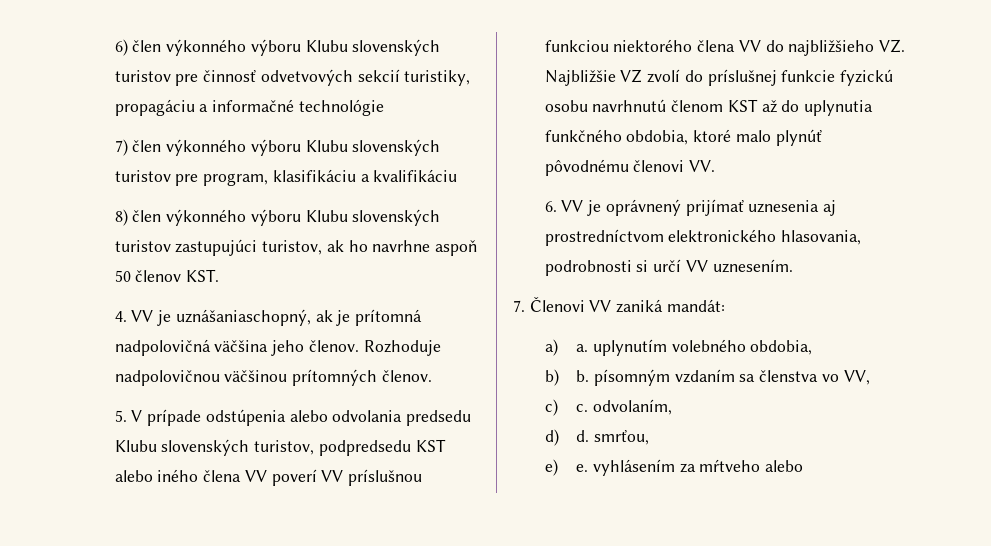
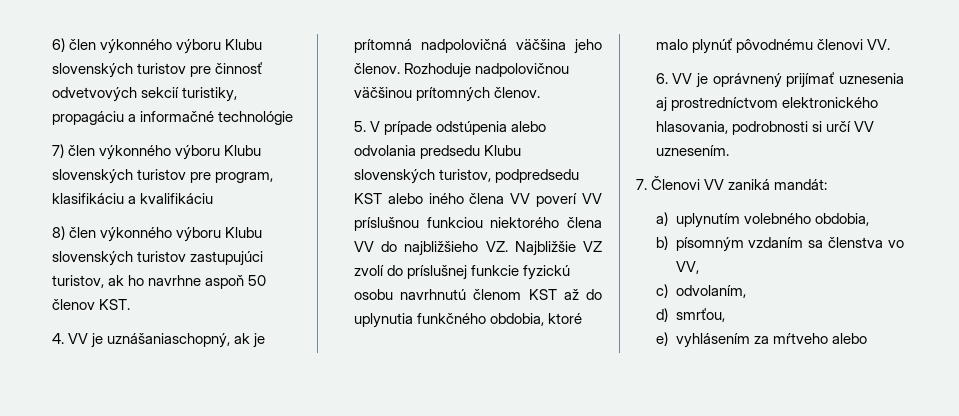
- a) a. uplynutím volebného obdobia,
+ a) uplynutím volebného obdobia,
- b) b. písomným vzdaním sa členstva vo VV,
+ b) písomným vzdaním sa členstva vo VV,
- c) c. odvolaním,
+ c) odvolaním,
- d) d. smrťou,
+ d) smrťou,
- e) e. vyhlásením za mŕtveho alebo
+ e) vyhlásením za mŕtveho alebo

